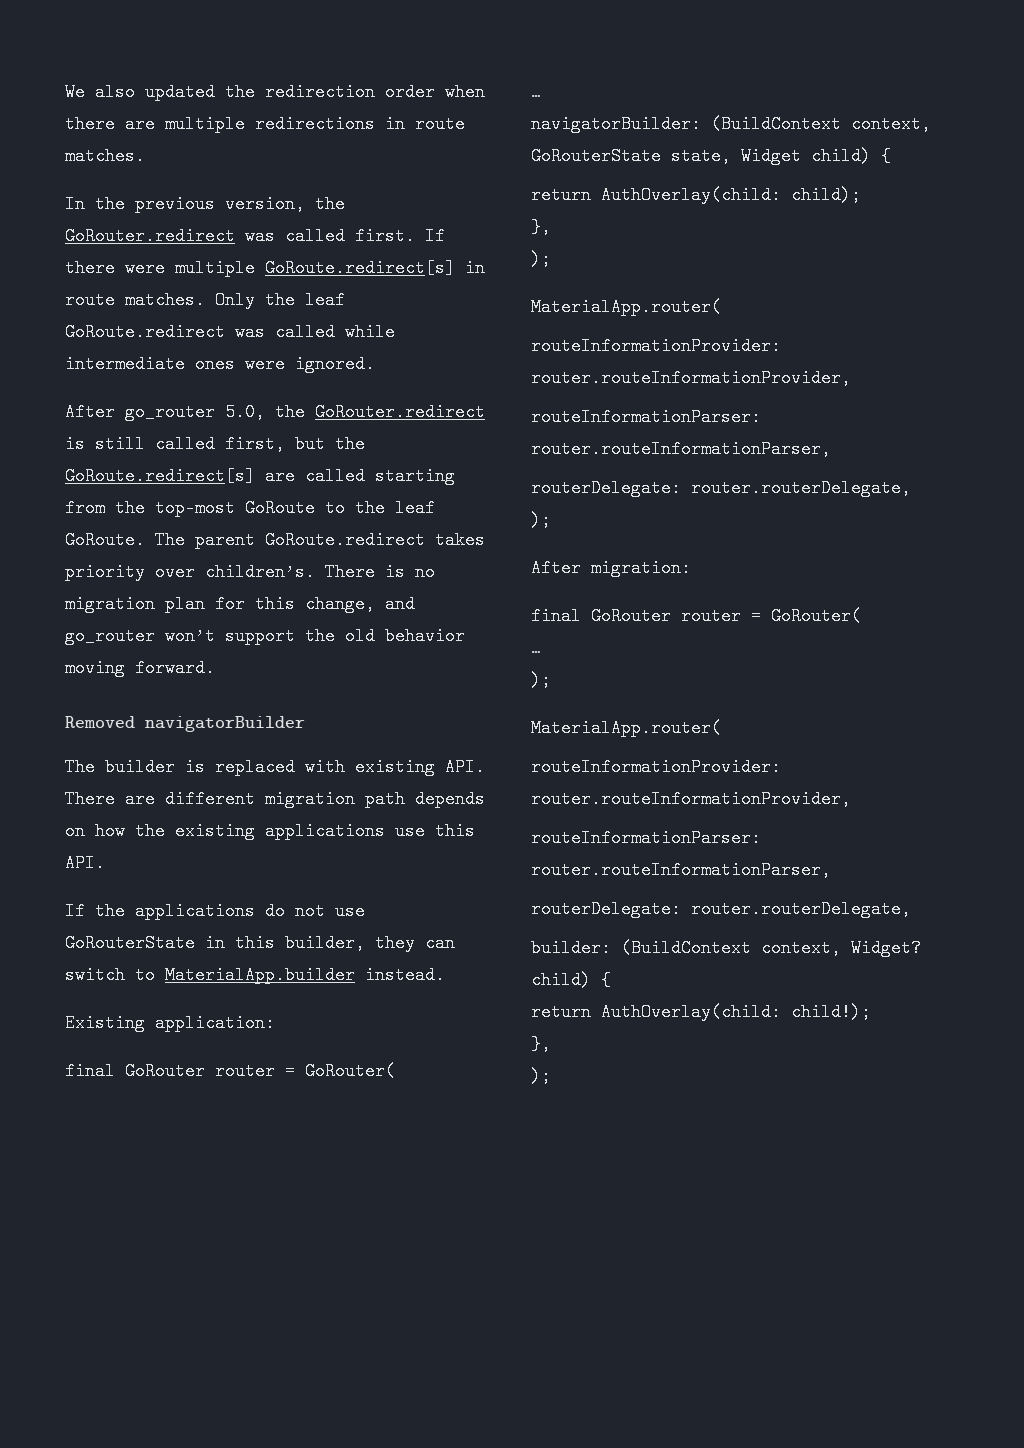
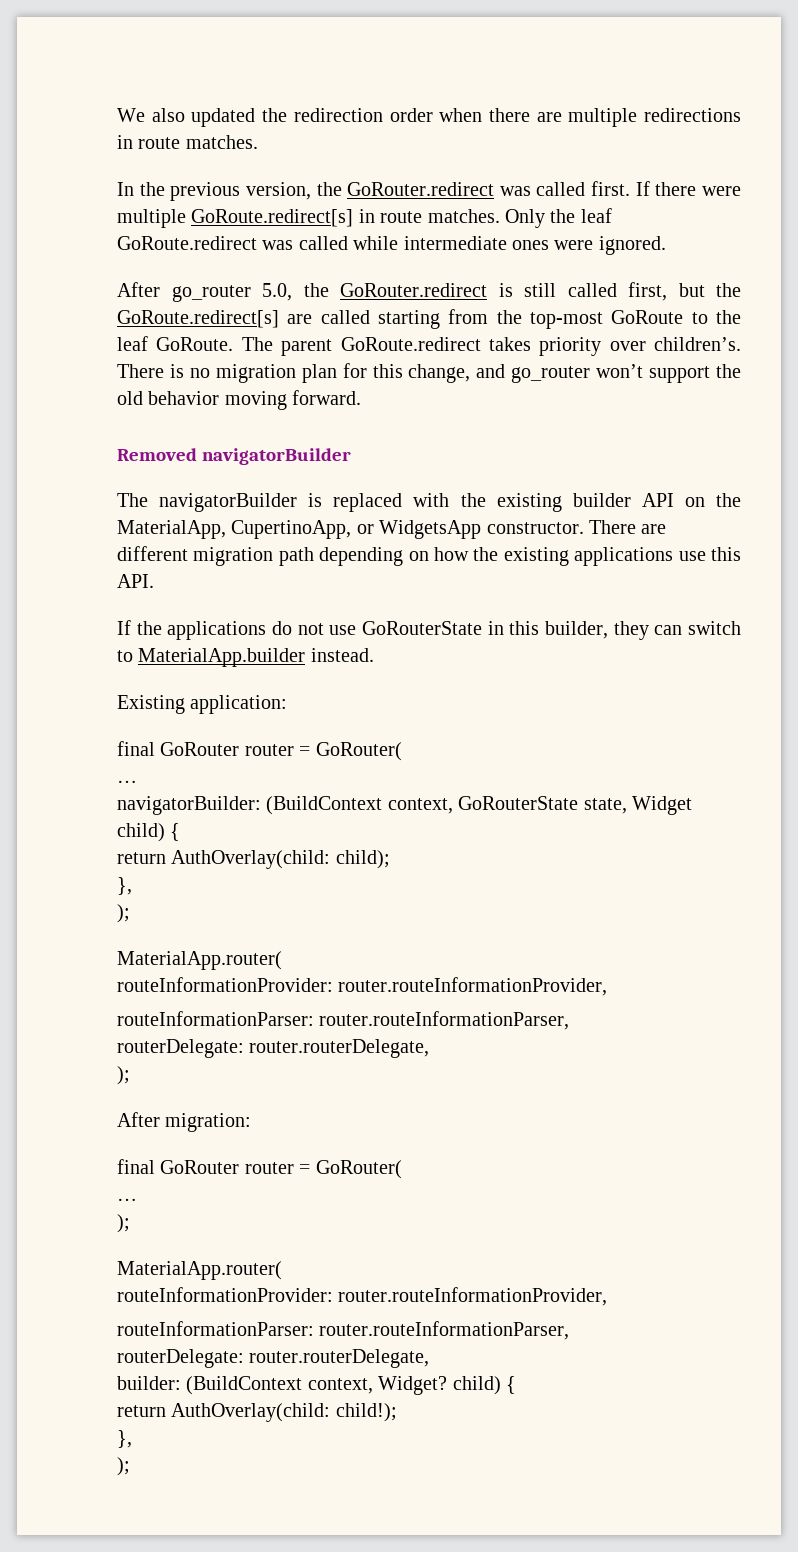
- The builder is replaced with existing API. There are different migration path depends on how the existing applications use this API.
+ The navigatorBuilder is replaced with the existing builder API on the MaterialApp, CupertinoApp, or WidgetsApp constructor. There are different migration path depending on how the existing applications use this API.

